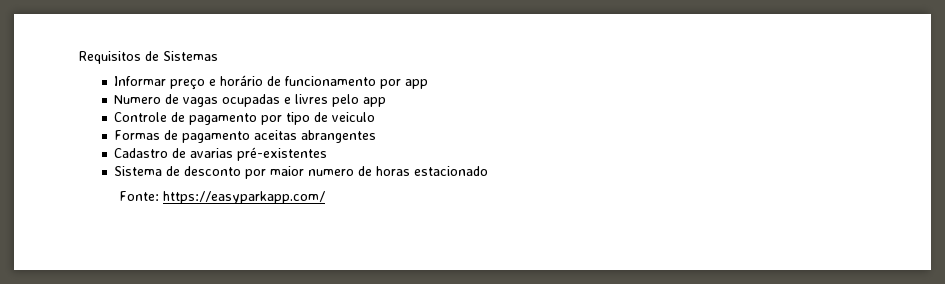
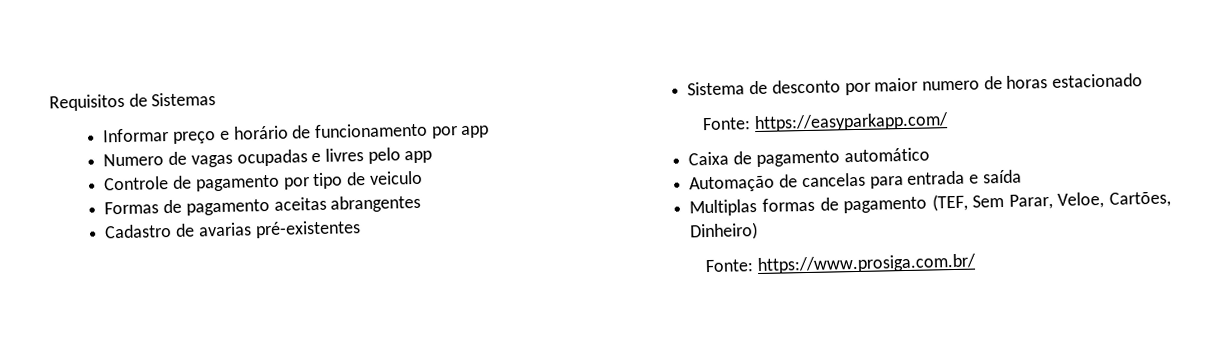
+ Caixa de pagamento automático
+ Automação de cancelas para entrada e saída
+ Multiplas formas de pagamento (TEF, Sem Parar, Veloe, Cartões, Dinheiro)
+ Fonte: https://www.prosiga.com.br/

